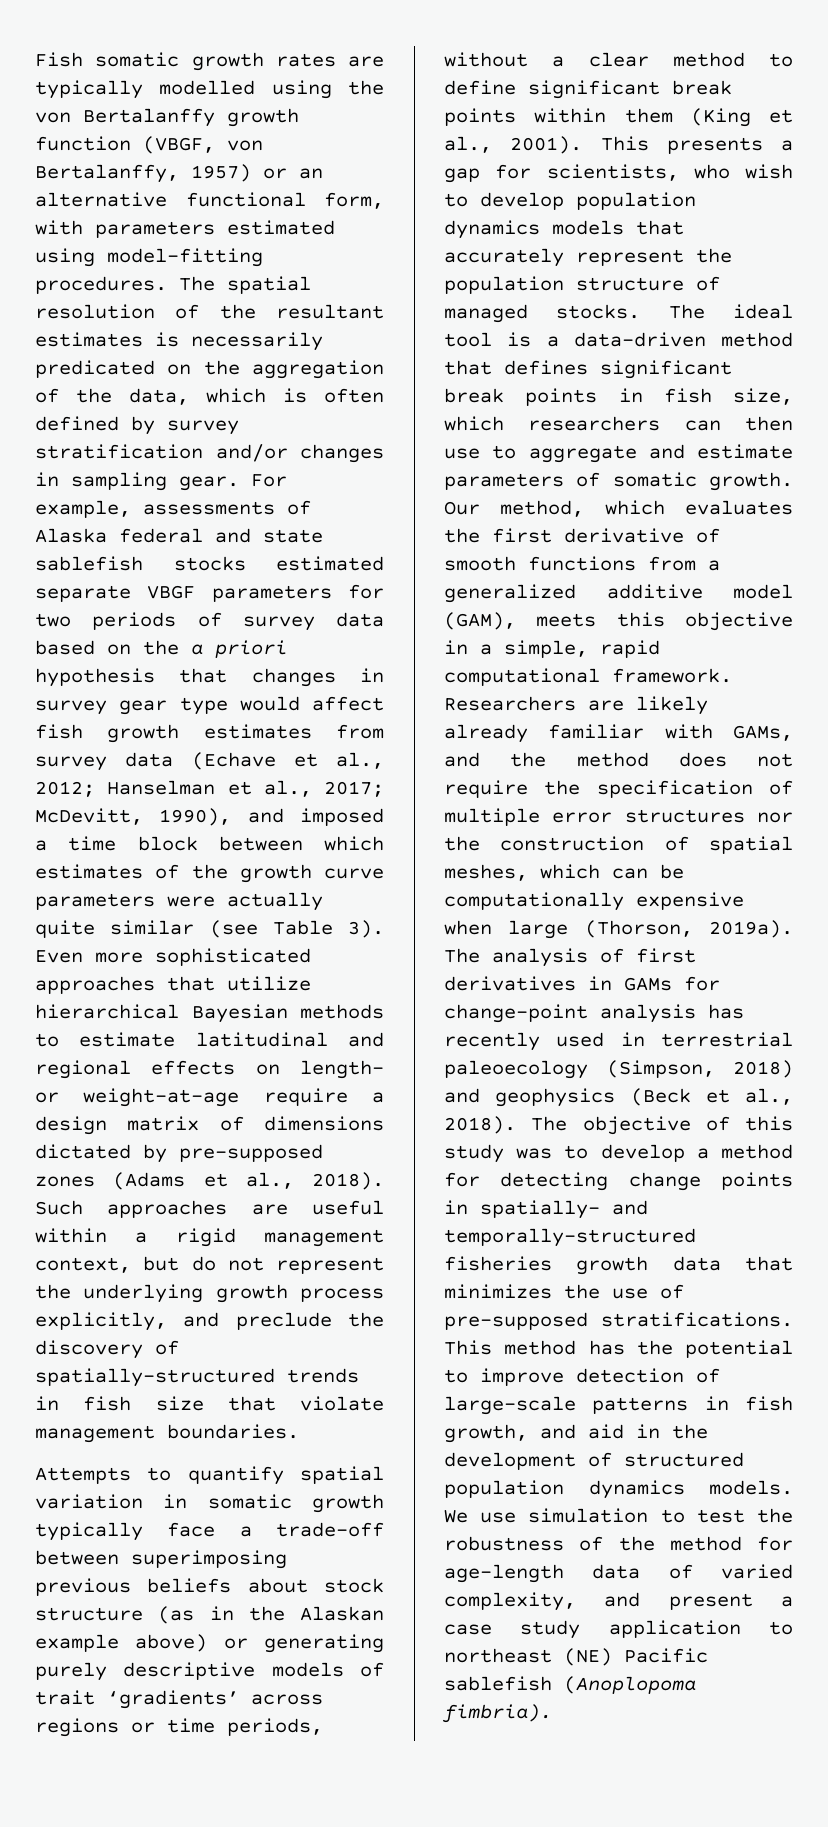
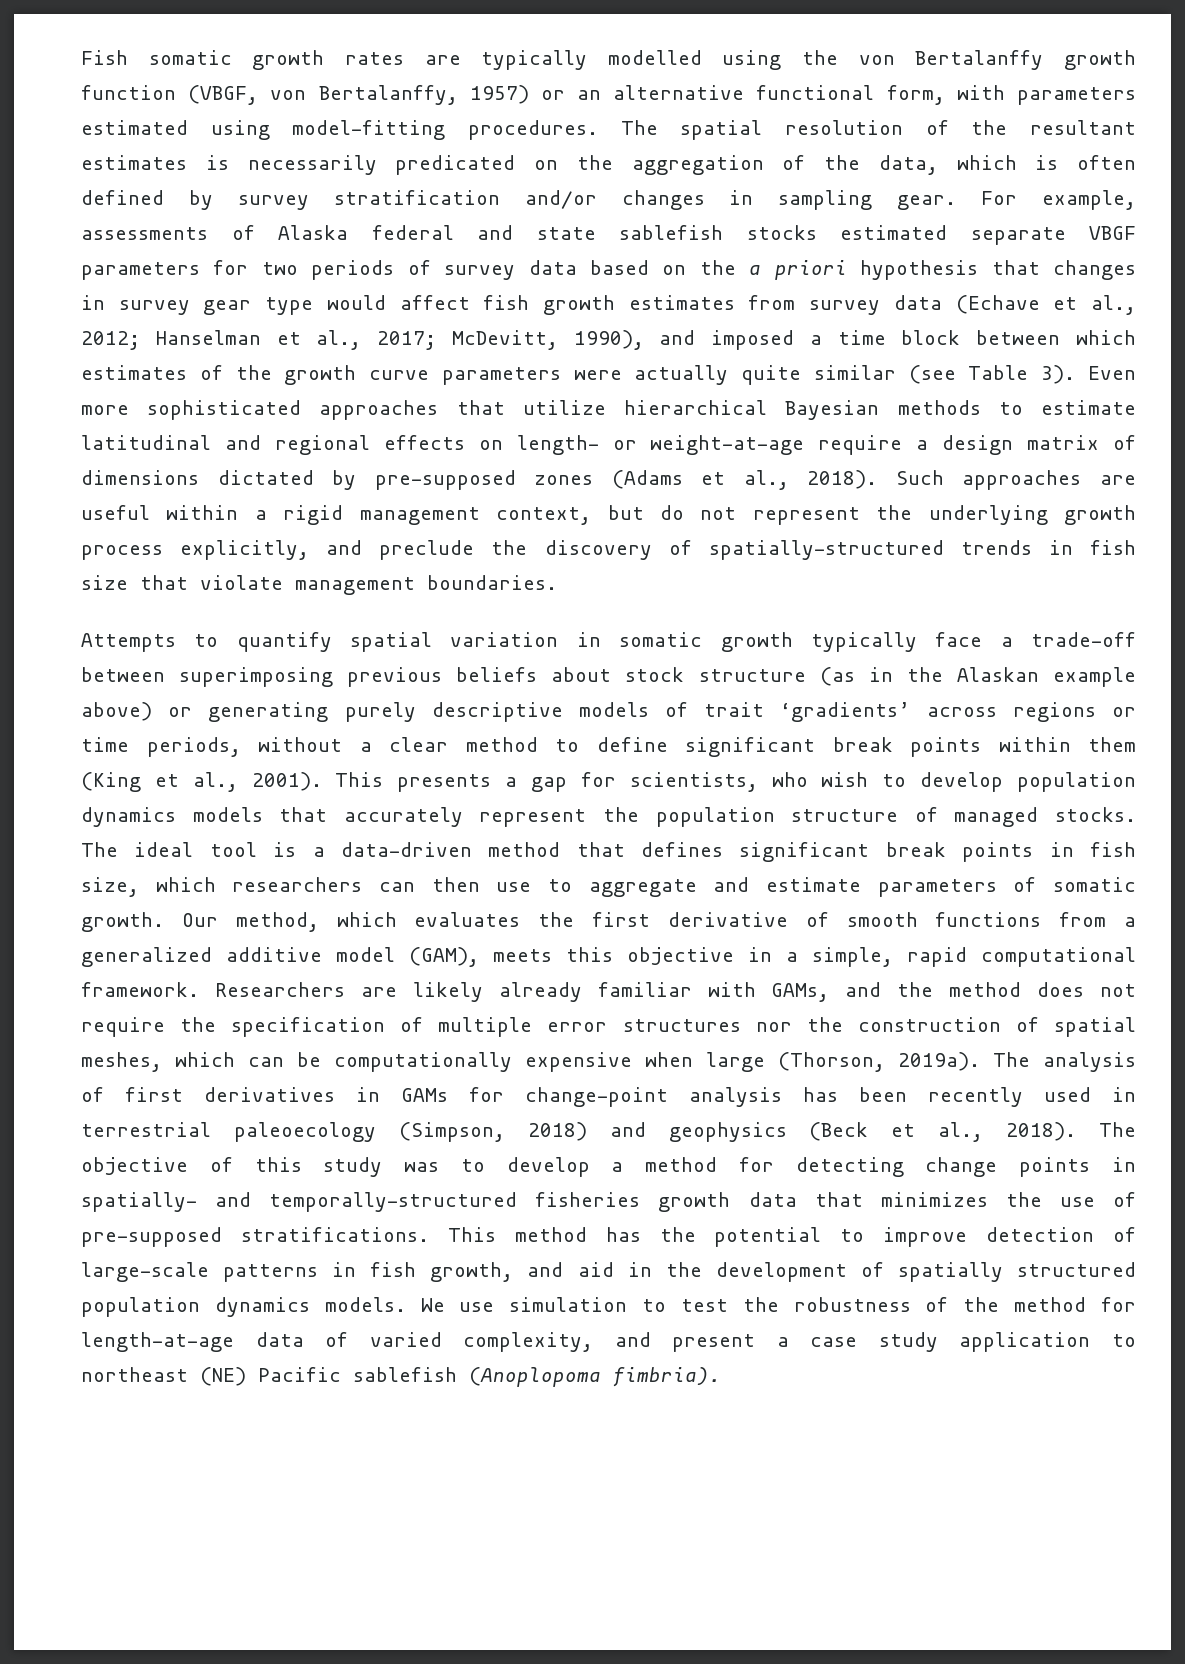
- The analysis of first derivatives in GAMs for change-point analysis has recently used in terrestrial paleoecology (Simpson, 2018) and geophysics (Beck et al., 2018).
+ The analysis of first derivatives in GAMs for change-point analysis has been recently used in terrestrial paleoecology (Simpson, 2018) and geophysics (Beck et al., 2018).
- This method has the potential to improve detection of large-scale patterns in fish growth, and aid in the development of structured population dynamics models.
+ This method has the potential to improve detection of large-scale patterns in fish growth, and aid in the development of spatially structured population dynamics models.
- We use simulation to test the robustness of the method for age-length data of varied complexity, and present a case study application to northeast (NE) Pacific sablefish (Anoplopoma fimbria).
+ We use simulation to test the robustness of the method for length-at-age data of varied complexity, and present a case study application to northeast (NE) Pacific sablefish (Anoplopoma fimbria).

